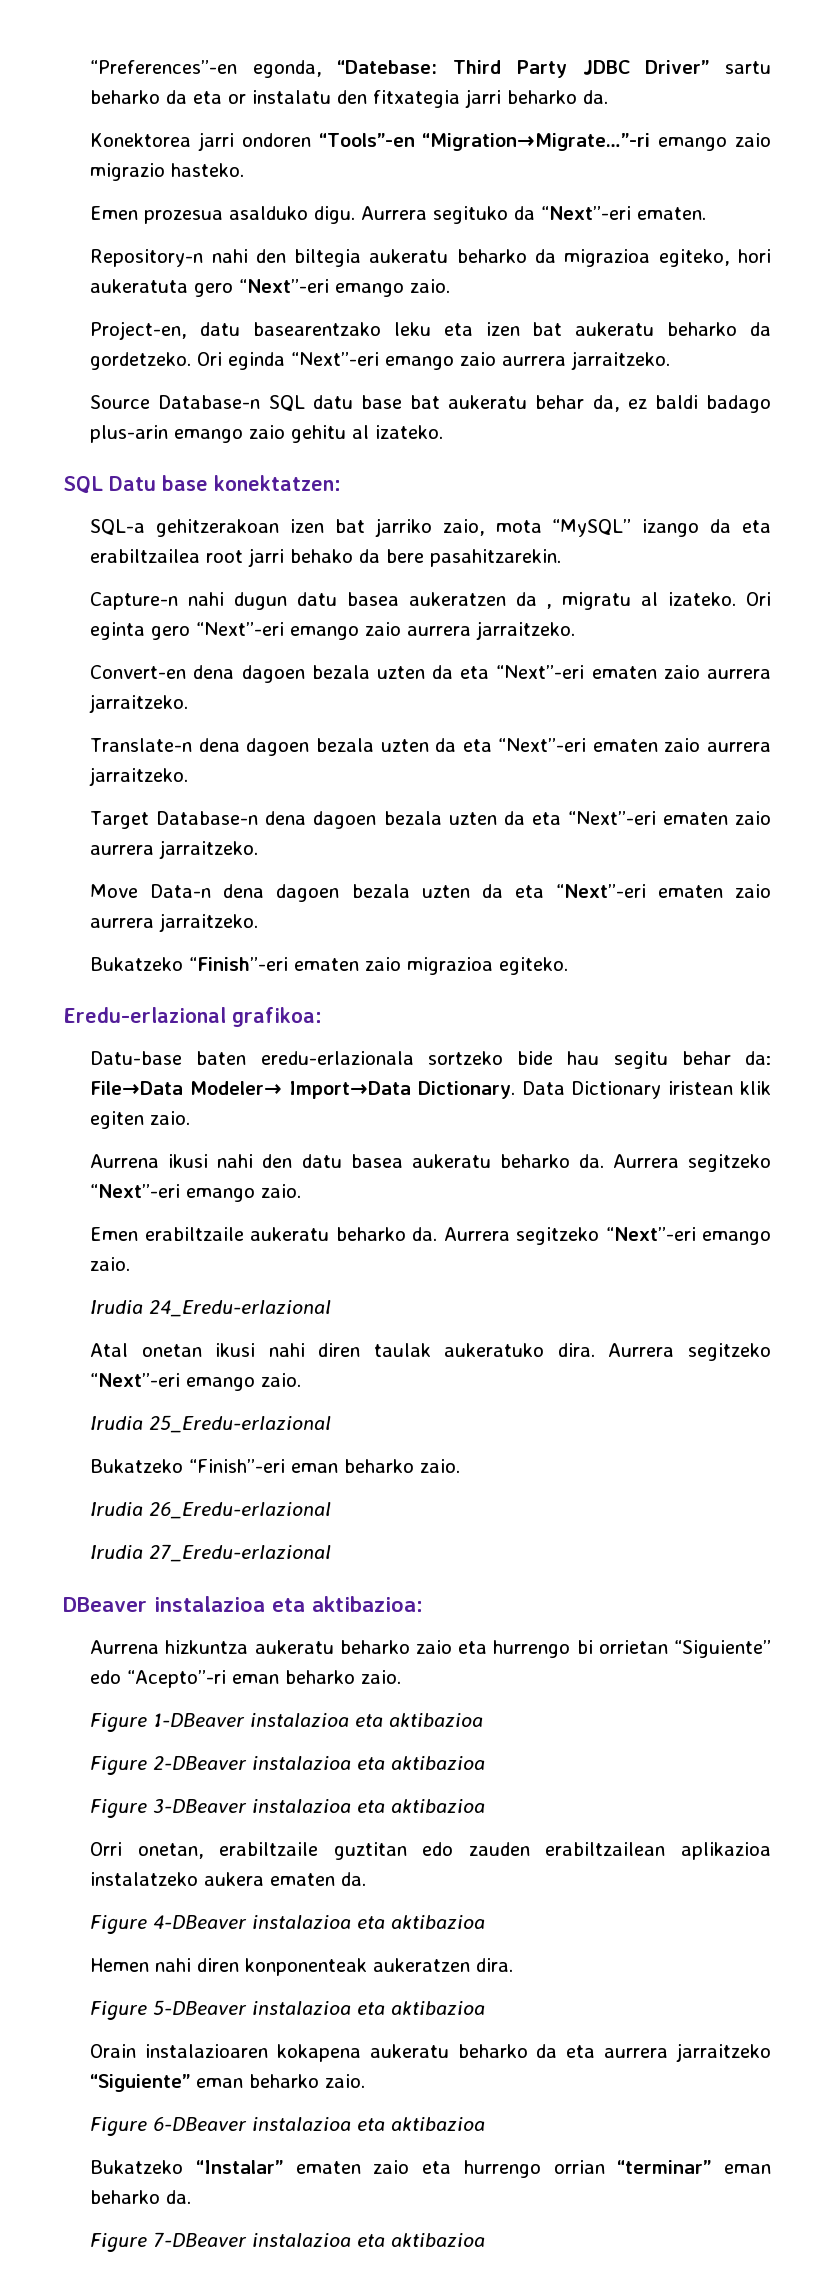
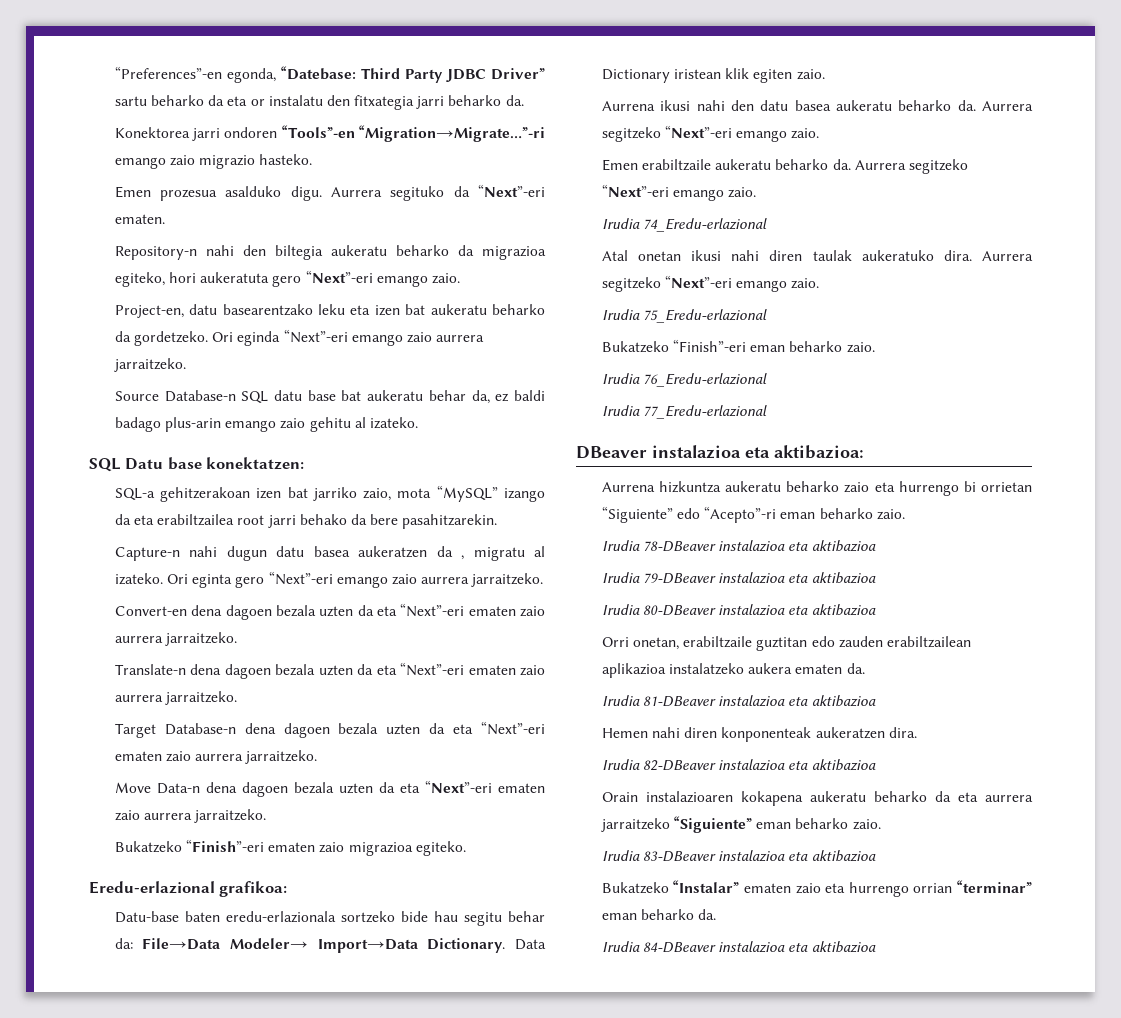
- Irudia 24_Eredu-erlazional
+ Irudia 74_Eredu-erlazional
- Irudia 25_Eredu-erlazional
+ Irudia 75_Eredu-erlazional
- Irudia 26_Eredu-erlazional
- Irudia 27_Eredu-erlazional
+ Irudia 76_Eredu-erlazional
+ Irudia 77_Eredu-erlazional
- Figure 1-DBeaver instalazioa eta aktibazioa
- Figure 2-DBeaver instalazioa eta aktibazioa
- Figure 3-DBeaver instalazioa eta aktibazioa
+ Irudia 78-DBeaver instalazioa eta aktibazioa
+ Irudia 79-DBeaver instalazioa eta aktibazioa
+ Irudia 80-DBeaver instalazioa eta aktibazioa
- Figure 4-DBeaver instalazioa eta aktibazioa
+ Irudia 81-DBeaver instalazioa eta aktibazioa
- Figure 5-DBeaver instalazioa eta aktibazioa
+ Irudia 82-DBeaver instalazioa eta aktibazioa
- Figure 6-DBeaver instalazioa eta aktibazioa
+ Irudia 83-DBeaver instalazioa eta aktibazioa
- Figure 7-DBeaver instalazioa eta aktibazioa
+ Irudia 84-DBeaver instalazioa eta aktibazioa

